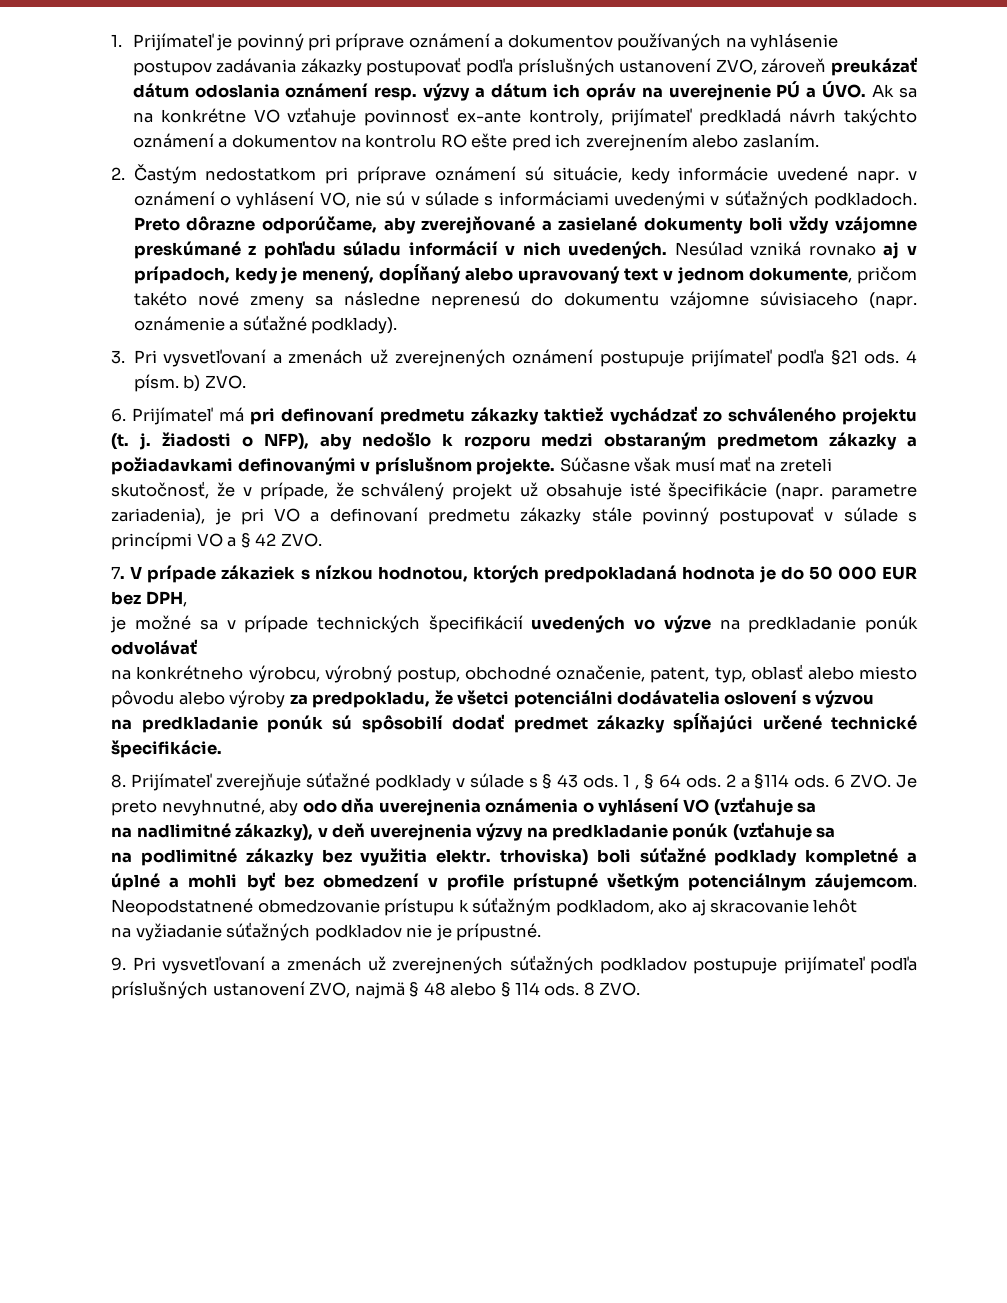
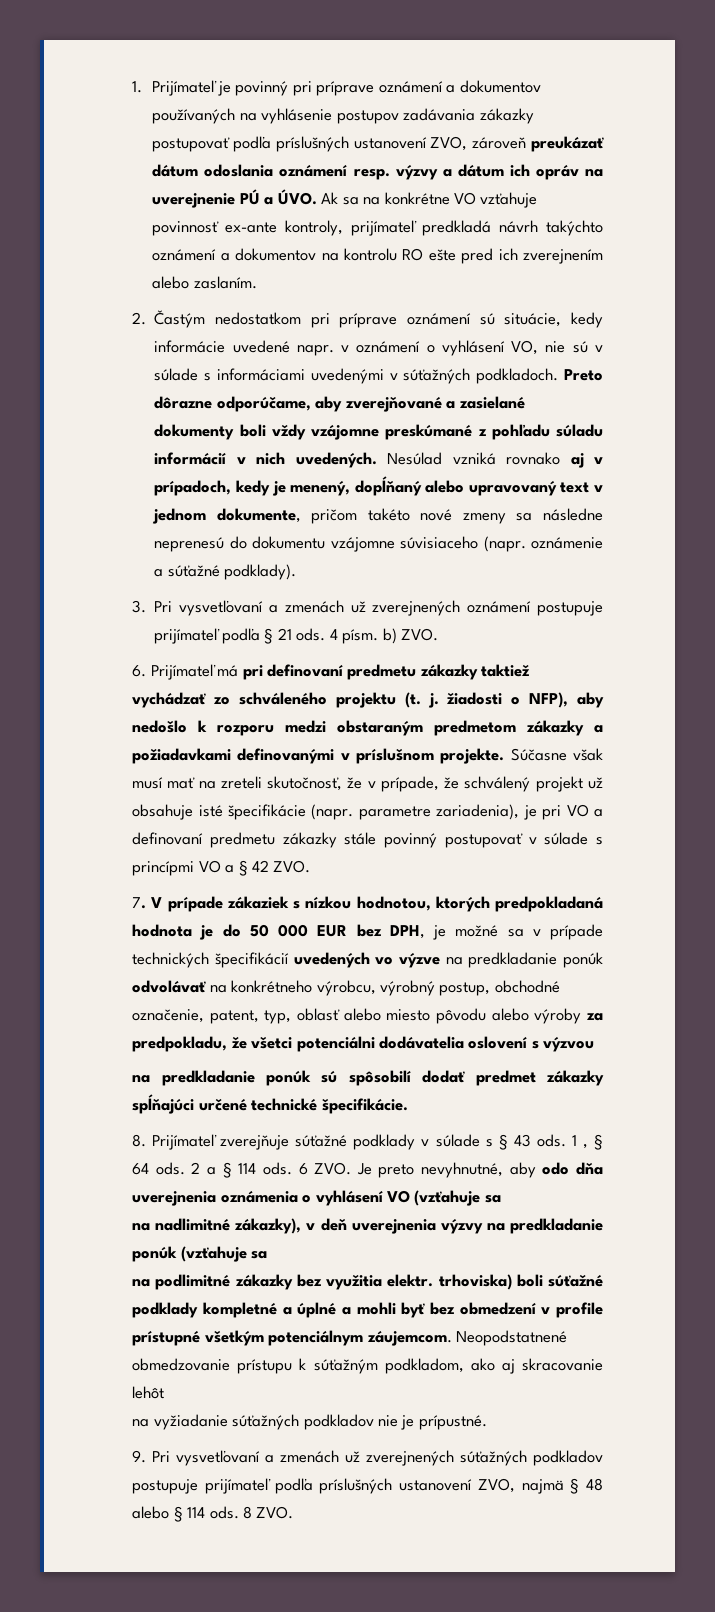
- 3. Pri vysvetľovaní a zmenách už zverejnených oznámení postupuje prijímateľ podľa §21 ods.
+ 3. Pri vysvetľovaní a zmenách už zverejnených oznámení postupuje prijímateľ podľa § 21 ods.
- 7. V prípade zákaziek s nízkou hodnotou, ktorých predpokladaná hodnota je do 50 000 EUR bez DPH,
- je možné sa v prípade technických špecifikácií uvedených vo výzve na predkladanie ponúk odvolávať
- na konkrétneho výrobcu, výrobný postup, obchodné označenie, patent, typ, oblasť alebo miesto pôvodu alebo výroby za predpokladu, že všetci potenciálni dodávatelia oslovení s výzvou
+ 7. V prípade zákaziek s nízkou hodnotou, ktorých predpokladaná hodnota je do 50 000 EUR bez DPH, je možné sa v prípade technických špecifikácií uvedených vo výzve na predkladanie ponúk odvolávať na konkrétneho výrobcu, výrobný postup, obchodné označenie, patent, typ, oblasť alebo miesto pôvodu alebo výroby za predpokladu, že všetci potenciálni dodávatelia oslovení s výzvou
- 2 a §114 ods.
+ 2 a § 114 ods.

